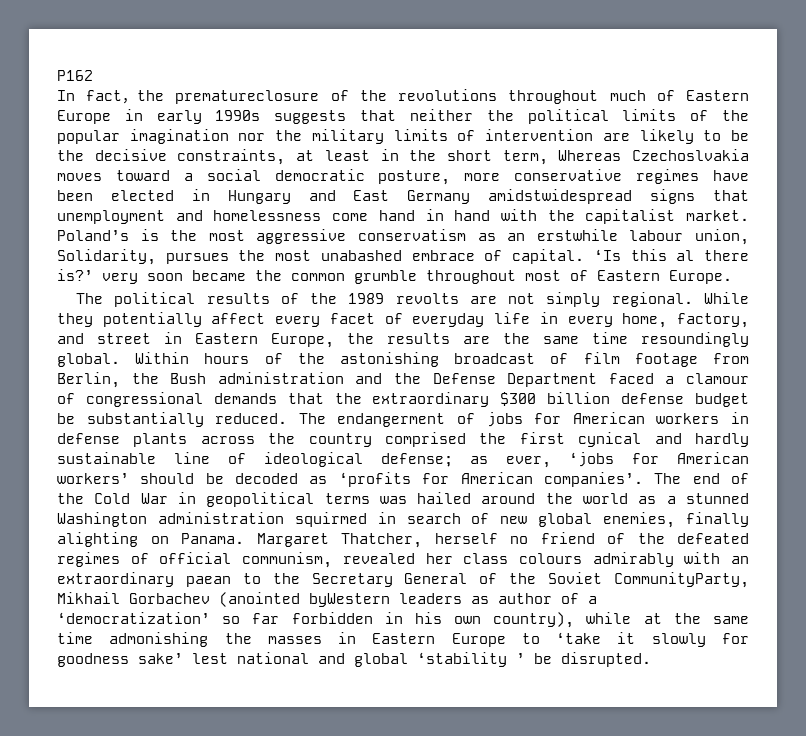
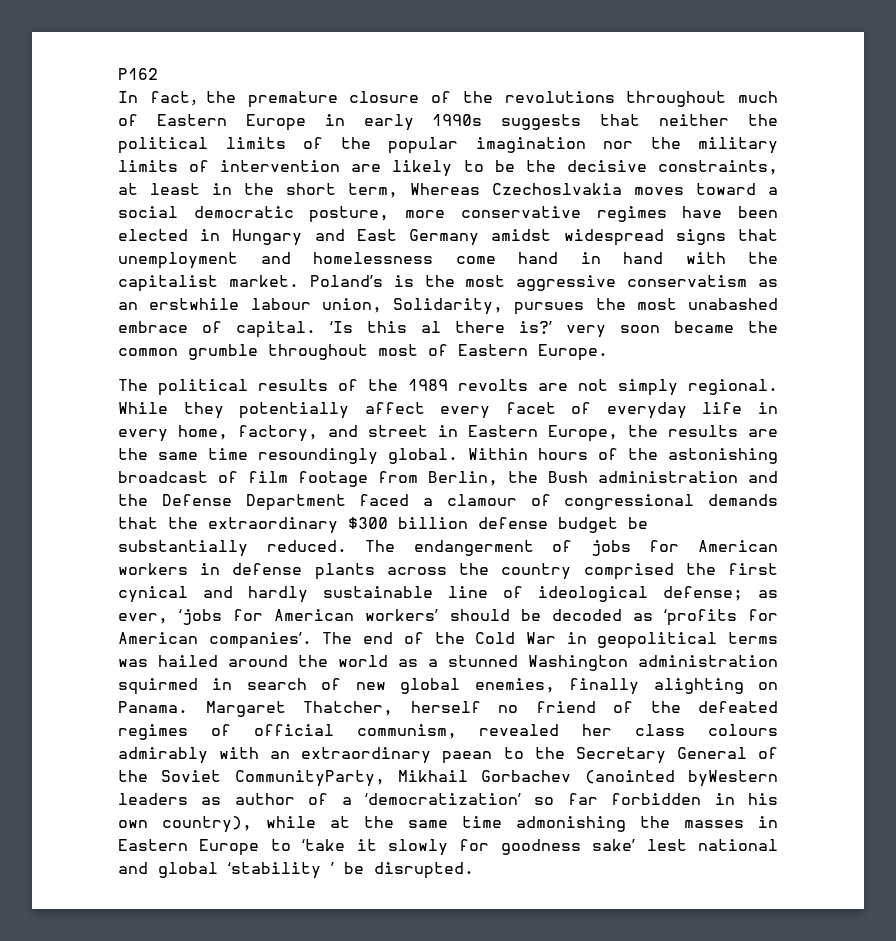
- In fact，the prematureclosure of the revolutions throughout much of Eastern Europe in early 1990s suggests that neither the political limits of the popular imagination nor the military limits of intervention are likely to be the decisive constraints, at least in the short term, Whereas Czechoslvakia moves toward a social democratic posture, more conservative regimes have been elected in Hungary and East Germany amidstwidespread signs that unemployment and homelessness come hand in hand with the capitalist market.
+ In fact，the premature closure of the revolutions throughout much of Eastern Europe in early 1990s suggests that neither the political limits of the popular imagination nor the military limits of intervention are likely to be the decisive constraints, at least in the short term, Whereas Czechoslvakia moves toward a social democratic posture, more conservative regimes have been elected in Hungary and East Germany amidst widespread signs that unemployment and homelessness come hand in hand with the capitalist market.

